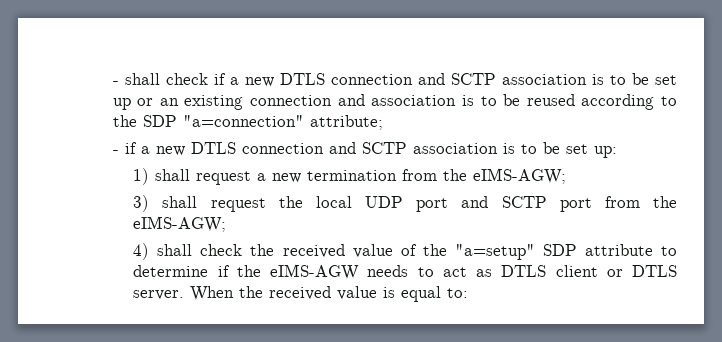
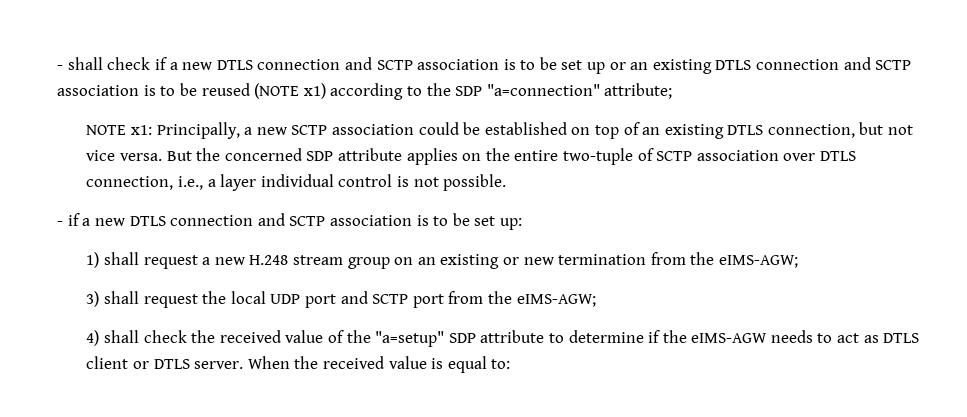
- - shall check if a new DTLS connection and SCTP association is to be set up or an existing connection and association is to be reused according to the SDP "a=connection" attribute;
+ - shall check if a new DTLS connection and SCTP association is to be set up or an existing DTLS connection and SCTP association is to be reused (NOTE x1) according to the SDP "a=connection" attribute;
+ NOTE x1: Principally, a new SCTP association could be established on top of an existing DTLS connection, but not vice versa. But the concerned SDP attribute applies on the entire two-tuple of SCTP association over DTLS connection, i.e., a layer individual control is not possible.
- 1) shall request a new termination from the eIMS-AGW;
+ 1) shall request a new H.248 stream group on an existing or new termination from the eIMS-AGW;

